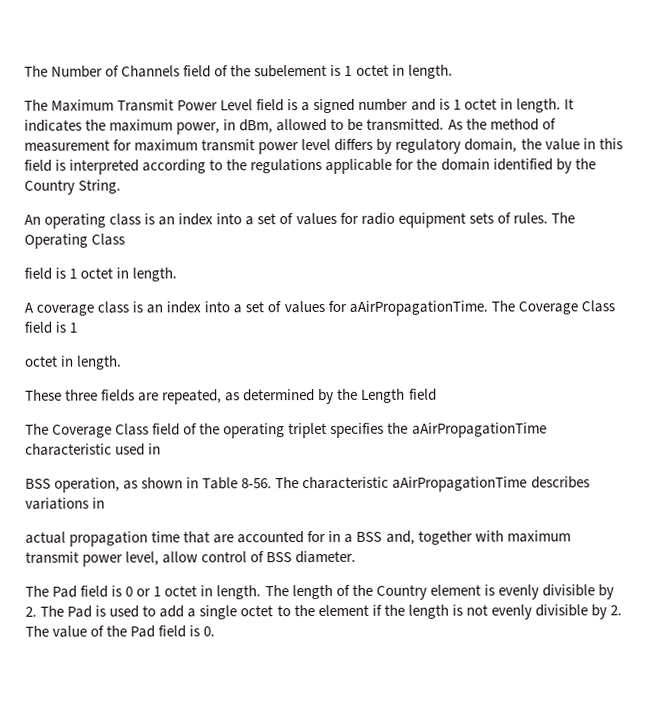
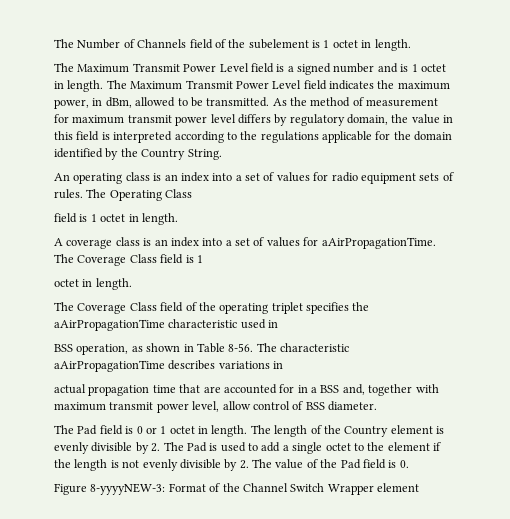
- It indicates the maximum power, in dBm, allowed to be transmitted.
+ The Maximum Transmit Power Level field indicates the maximum power, in dBm, allowed to be transmitted.
- These three fields are repeated, as determined by the Length field
+ Figure 8-yyyyNEW-3: Format of the Channel Switch Wrapper element

